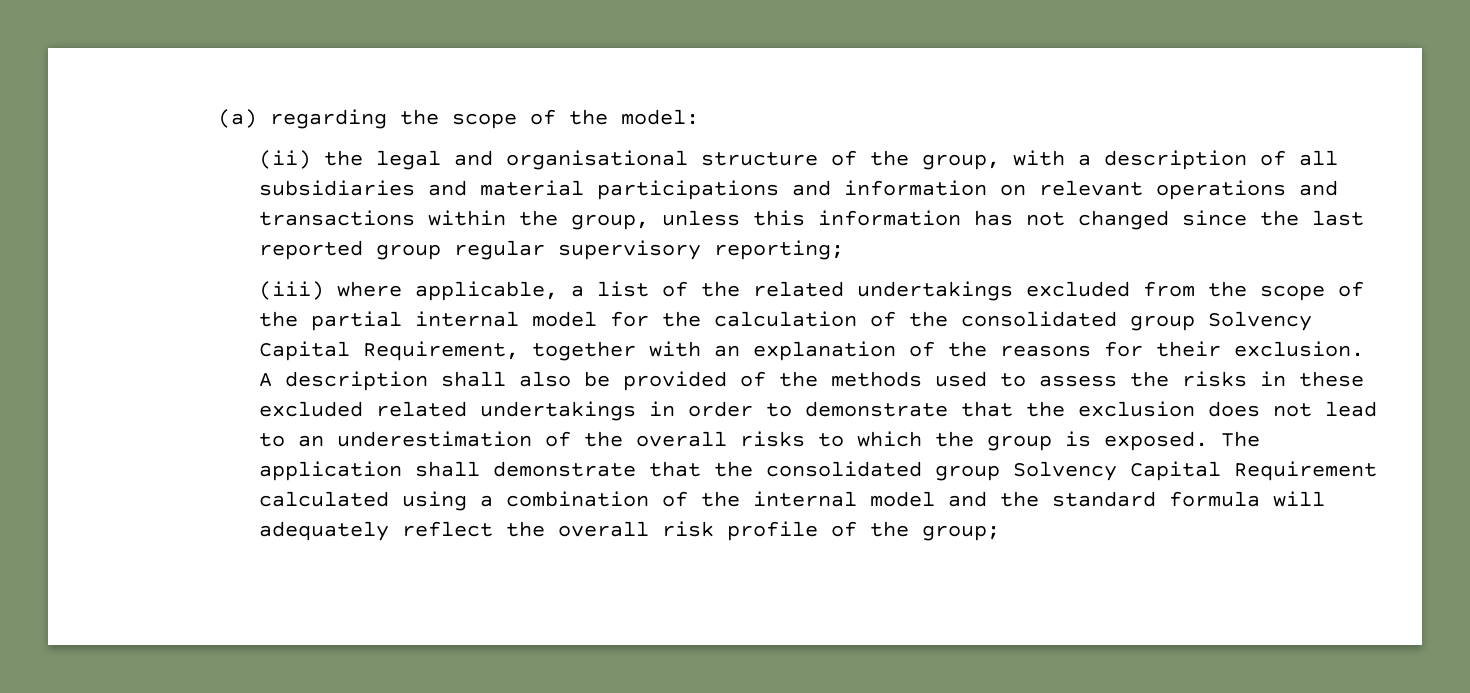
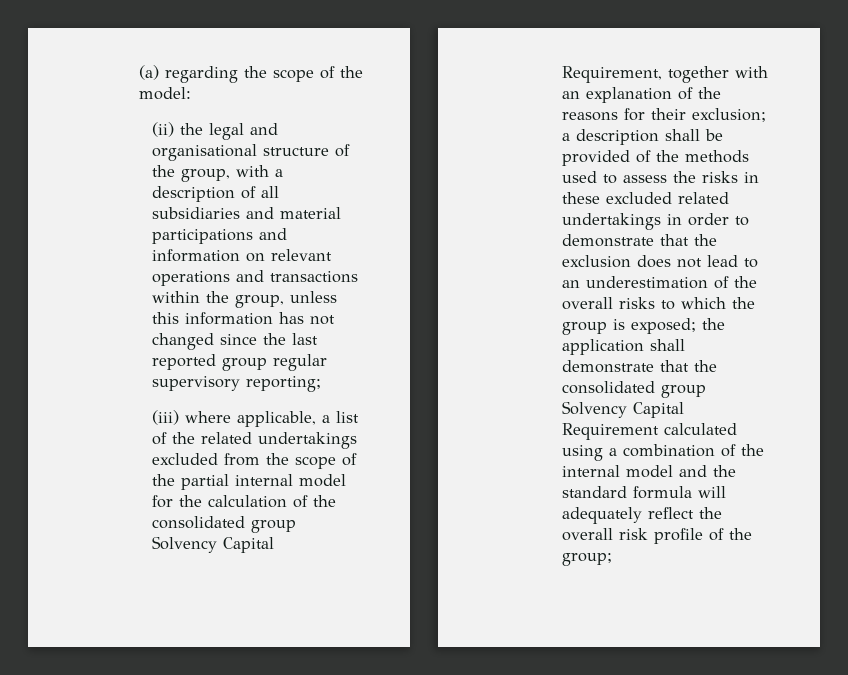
- (iii) where applicable, a list of the related undertakings excluded from the scope of the partial internal model for the calculation of the consolidated group Solvency Capital Requirement, together with an explanation of the reasons for their exclusion. A description shall also be provided of the methods used to assess the risks in these excluded related undertakings in order to demonstrate that the exclusion does not lead to an underestimation of the overall risks to which the group is exposed. The application shall demonstrate that the consolidated group Solvency Capital Requirement calculated using a combination of the internal model and the standard formula will adequately reflect the overall risk profile of the group;
+ (iii) where applicable, a list of the related undertakings excluded from the scope of the partial internal model for the calculation of the consolidated group Solvency Capital Requirement, together with an explanation of the reasons for their exclusion; a description shall be provided of the methods used to assess the risks in these excluded related undertakings in order to demonstrate that the exclusion does not lead to an underestimation of the overall risks to which the group is exposed; the application shall demonstrate that the consolidated group Solvency Capital Requirement calculated using a combination of the internal model and the standard formula will adequately reflect the overall risk profile of the group;

